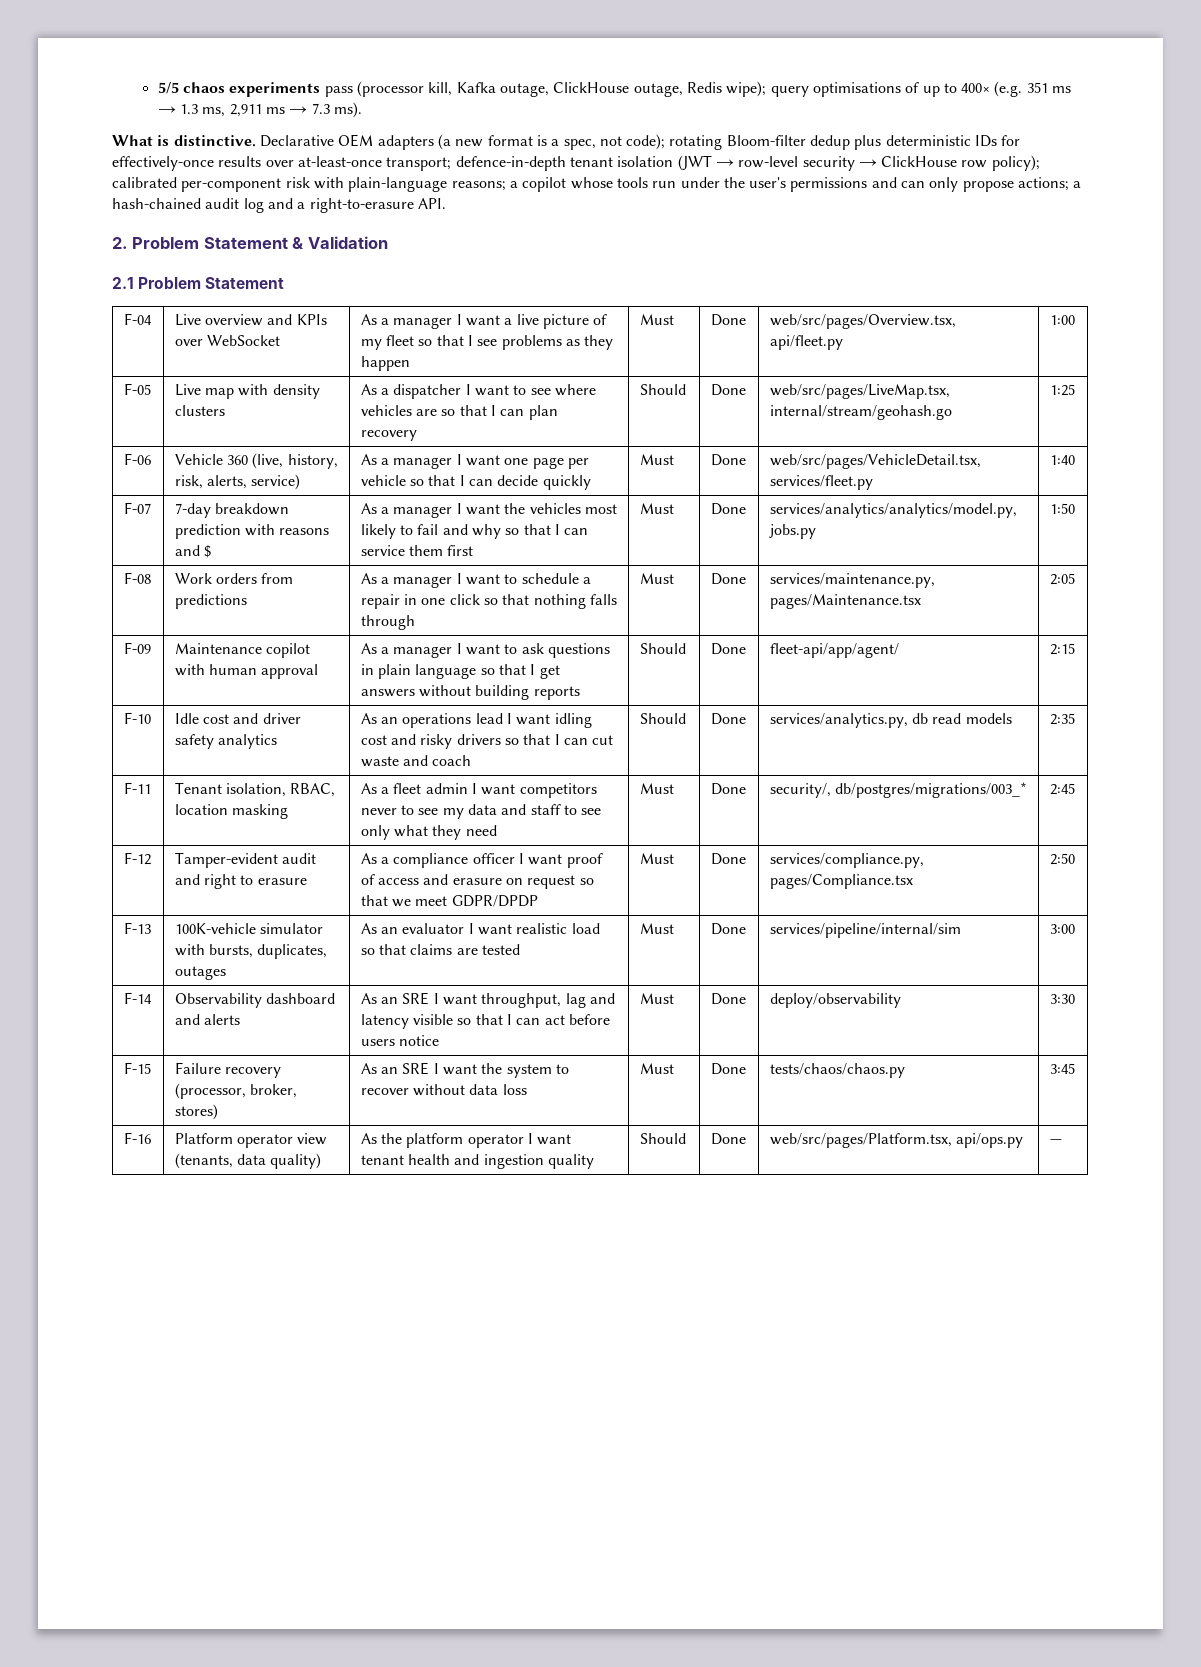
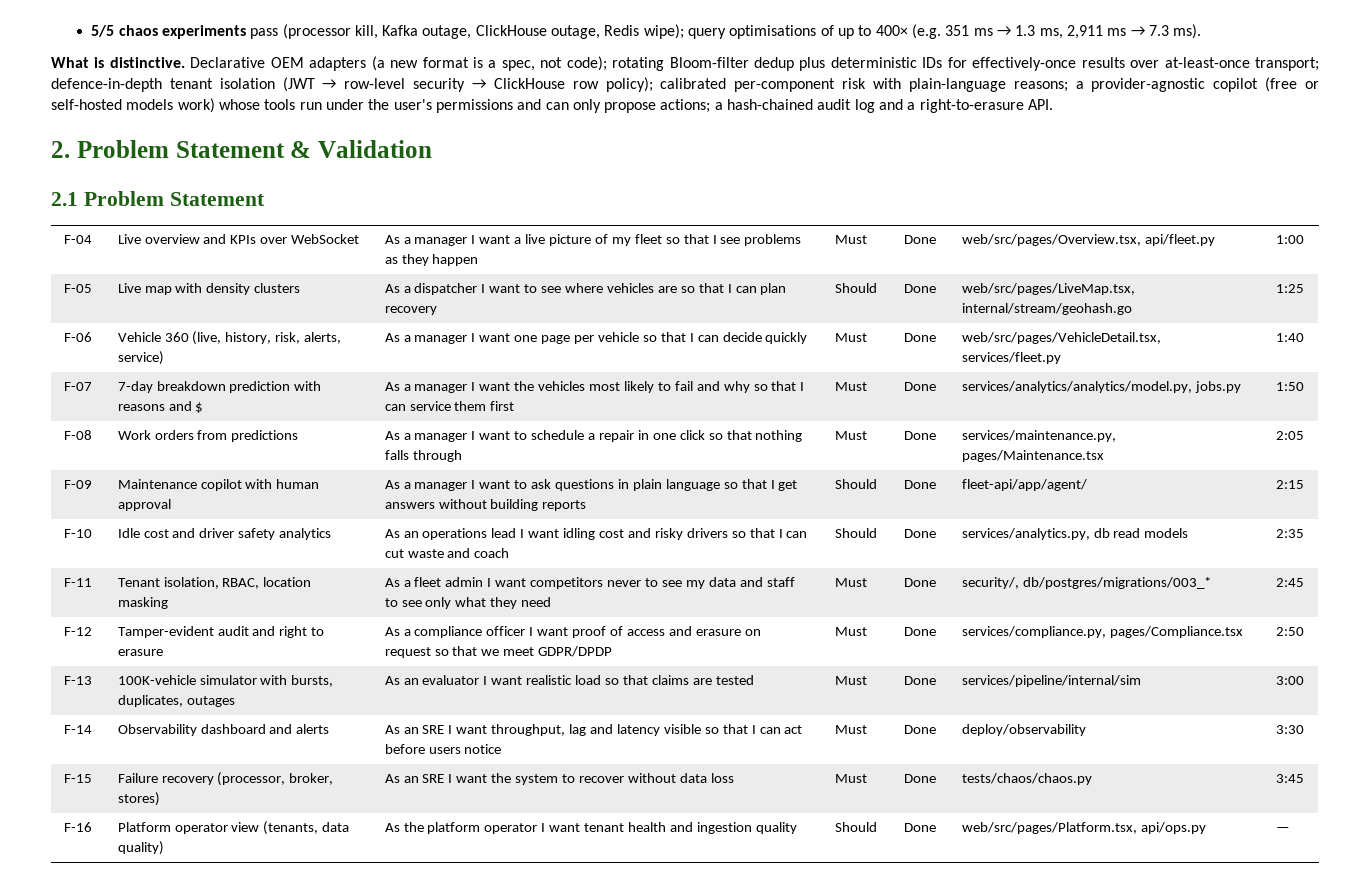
- a copilot whose tools run under the user's permissions and can only propose actions;
+ a provider-agnostic copilot (free or self-hosted models work) whose tools run under the user's permissions and can only propose actions;

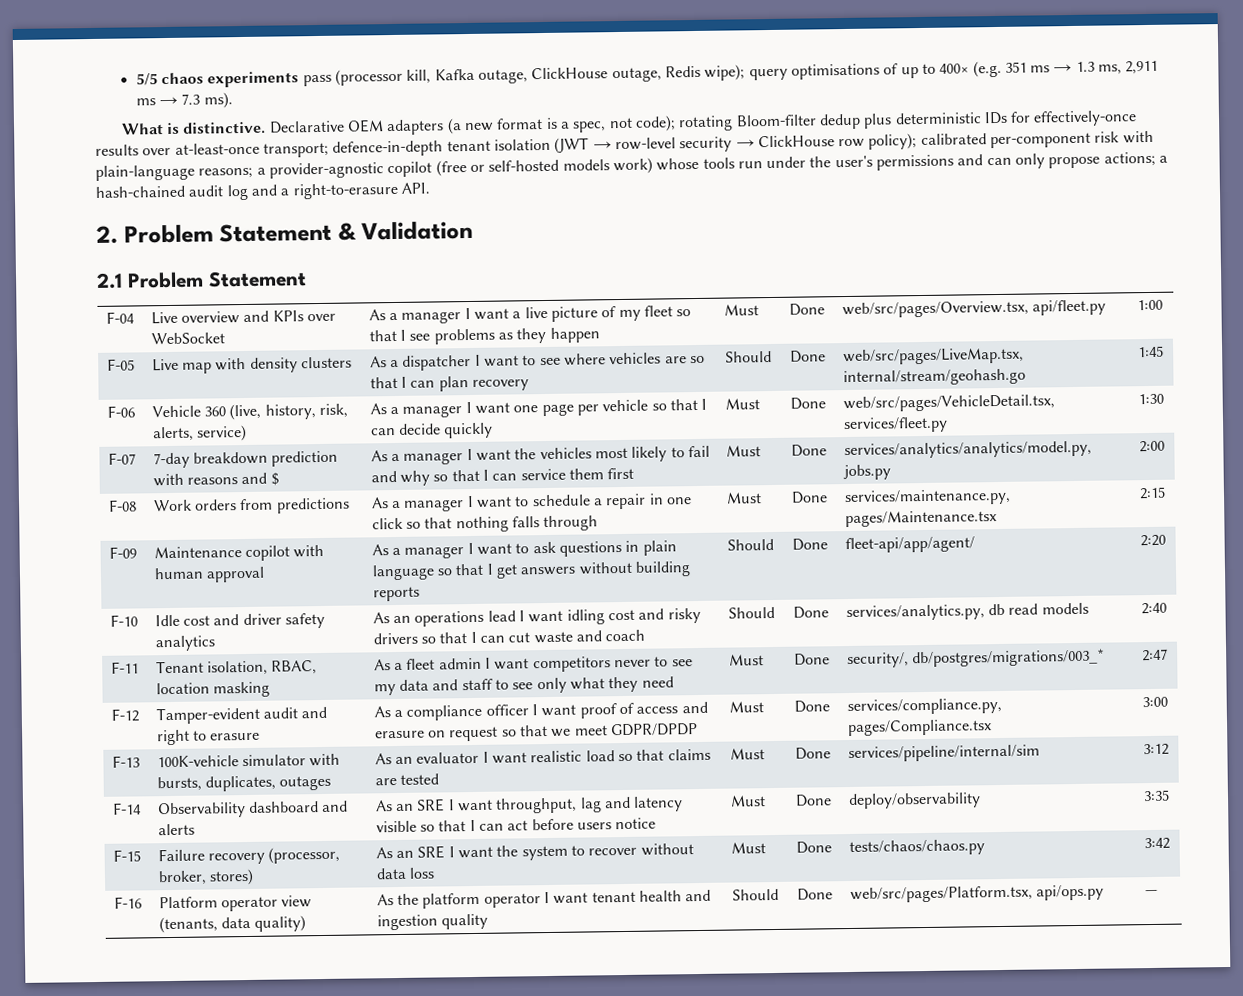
- F-05 | Live map with density clusters | As a dispatcher I want to see where vehicles are so that I can plan recovery | Should | Done | web/src/pages/LiveMap.tsx, internal/stream/geohash.go | 1:25
+ F-05 | Live map with density clusters | As a dispatcher I want to see where vehicles are so that I can plan recovery | Should | Done | web/src/pages/LiveMap.tsx, internal/stream/geohash.go | 1:45
- F-06 | Vehicle 360 (live, history, risk, alerts, service) | As a manager I want one page per vehicle so that I can decide quickly | Must | Done | web/src/pages/VehicleDetail.tsx, services/fleet.py | 1:40
+ F-06 | Vehicle 360 (live, history, risk, alerts, service) | As a manager I want one page per vehicle so that I can decide quickly | Must | Done | web/src/pages/VehicleDetail.tsx, services/fleet.py | 1:30
- F-07 | 7-day breakdown prediction with reasons and $ | As a manager I want the vehicles most likely to fail and why so that I can service them first | Must | Done | services/analytics/analytics/model.py, jobs.py | 1:50
+ F-07 | 7-day breakdown prediction with reasons and $ | As a manager I want the vehicles most likely to fail and why so that I can service them first | Must | Done | services/analytics/analytics/model.py, jobs.py | 2:00
- F-08 | Work orders from predictions | As a manager I want to schedule a repair in one click so that nothing falls through | Must | Done | services/maintenance.py, pages/Maintenance.tsx | 2:05
+ F-08 | Work orders from predictions | As a manager I want to schedule a repair in one click so that nothing falls through | Must | Done | services/maintenance.py, pages/Maintenance.tsx | 2:15
- F-09 | Maintenance copilot with human approval | As a manager I want to ask questions in plain language so that I get answers without building reports | Should | Done | fleet-api/app/agent/ | 2:15
+ F-09 | Maintenance copilot with human approval | As a manager I want to ask questions in plain language so that I get answers without building reports | Should | Done | fleet-api/app/agent/ | 2:20
- F-10 | Idle cost and driver safety analytics | As an operations lead I want idling cost and risky drivers so that I can cut waste and coach | Should | Done | services/analytics.py, db read models | 2:35
+ F-10 | Idle cost and driver safety analytics | As an operations lead I want idling cost and risky drivers so that I can cut waste and coach | Should | Done | services/analytics.py, db read models | 2:40
- F-11 | Tenant isolation, RBAC, location masking | As a fleet admin I want competitors never to see my data and staff to see only what they need | Must | Done | security/, db/postgres/migrations/003_* | 2:45
+ F-11 | Tenant isolation, RBAC, location masking | As a fleet admin I want competitors never to see my data and staff to see only what they need | Must | Done | security/, db/postgres/migrations/003_* | 2:47
- F-12 | Tamper-evident audit and right to erasure | As a compliance officer I want proof of access and erasure on request so that we meet GDPR/DPDP | Must | Done | services/compliance.py, pages/Compliance.tsx | 2:50
+ F-12 | Tamper-evident audit and right to erasure | As a compliance officer I want proof of access and erasure on request so that we meet GDPR/DPDP | Must | Done | services/compliance.py, pages/Compliance.tsx | 3:00
- F-13 | 100K-vehicle simulator with bursts, duplicates, outages | As an evaluator I want realistic load so that claims are tested | Must | Done | services/pipeline/internal/sim | 3:00
+ F-13 | 100K-vehicle simulator with bursts, duplicates, outages | As an evaluator I want realistic load so that claims are tested | Must | Done | services/pipeline/internal/sim | 3:12
- F-14 | Observability dashboard and alerts | As an SRE I want throughput, lag and latency visible so that I can act before users notice | Must | Done | deploy/observability | 3:30
+ F-14 | Observability dashboard and alerts | As an SRE I want throughput, lag and latency visible so that I can act before users notice | Must | Done | deploy/observability | 3:35
- F-15 | Failure recovery (processor, broker, stores) | As an SRE I want the system to recover without data loss | Must | Done | tests/chaos/chaos.py | 3:45
+ F-15 | Failure recovery (processor, broker, stores) | As an SRE I want the system to recover without data loss | Must | Done | tests/chaos/chaos.py | 3:42

